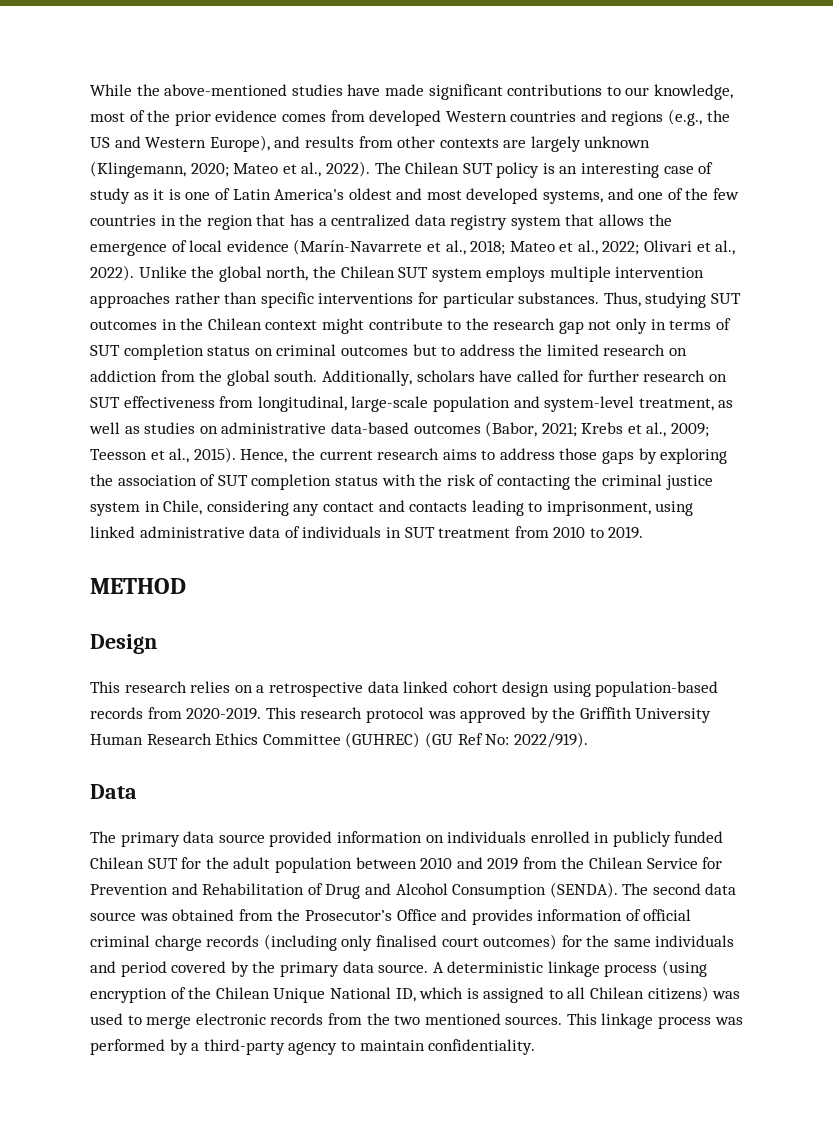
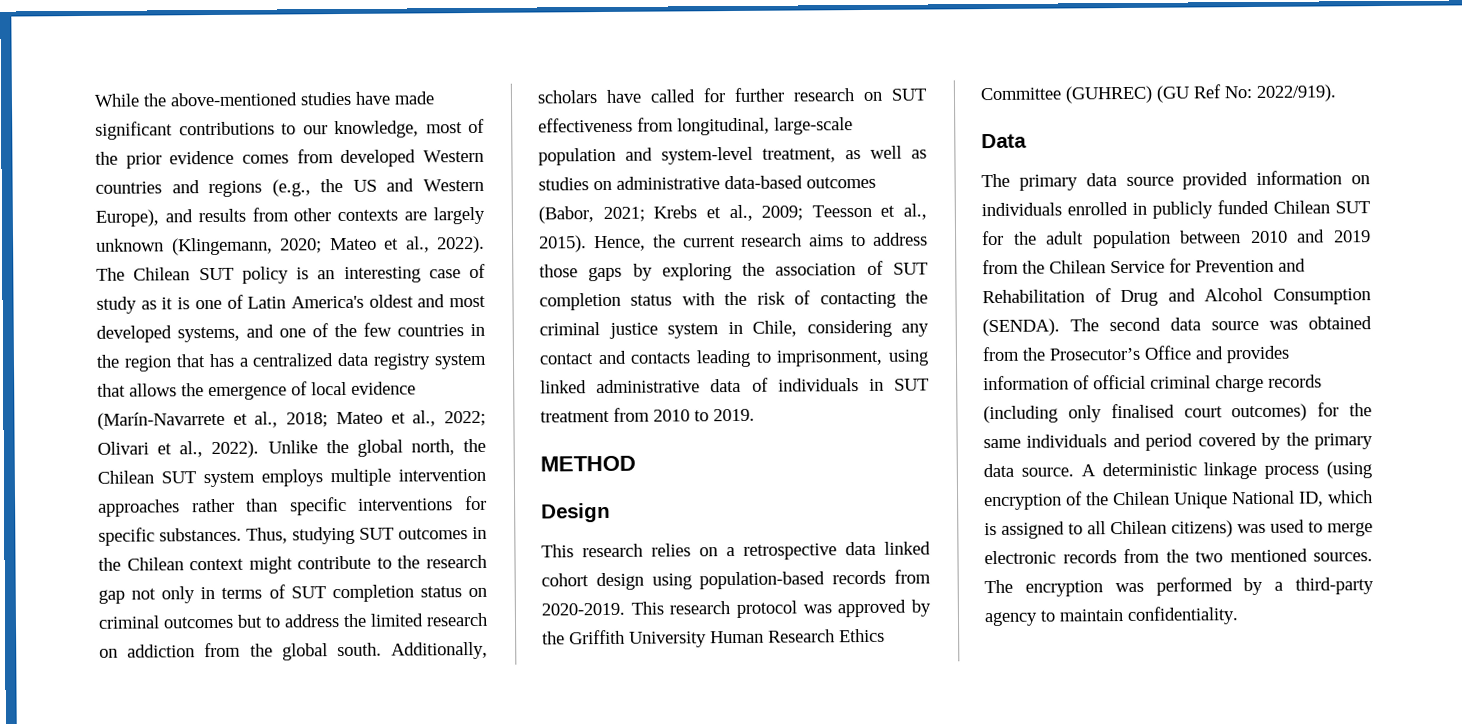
- Unlike the global north, the Chilean SUT system employs multiple intervention approaches rather than specific interventions for particular substances.
+ Unlike the global north, the Chilean SUT system employs multiple intervention approaches rather than specific interventions for specific substances.
- This linkage process was performed by a third-party agency to maintain confidentiality.
+ The encryption was performed by a third-party agency to maintain confidentiality.

